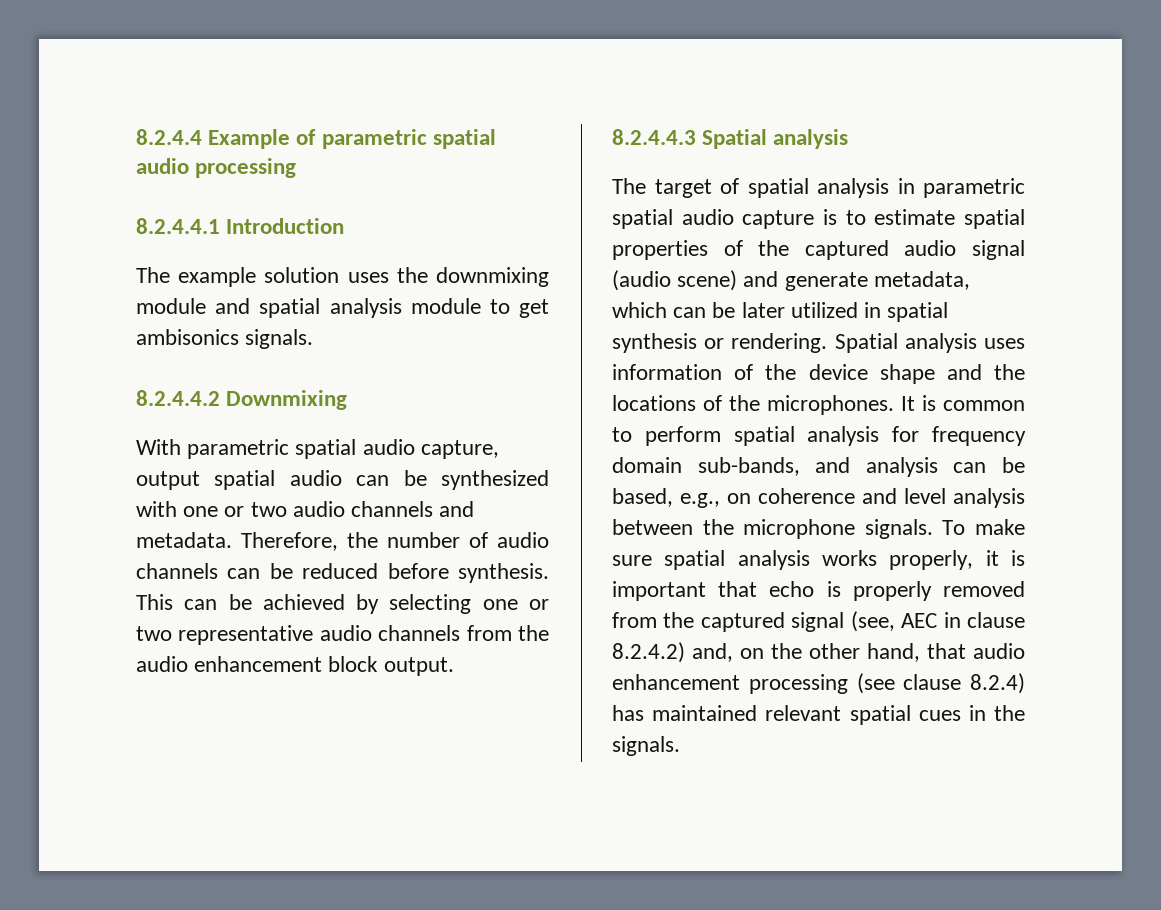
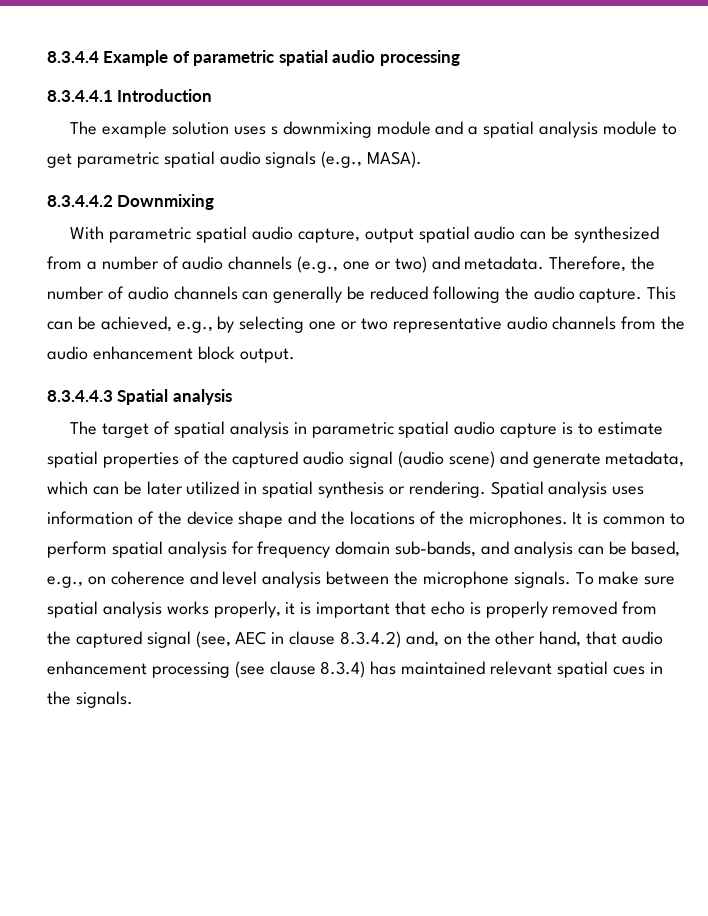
- 8.2.4.4 Example of parametric spatial audio processing
+ 8.3.4.4 Example of parametric spatial audio processing
- 8.2.4.4.1 Introduction
+ 8.3.4.4.1 Introduction
- The example solution uses the downmixing module and spatial analysis module to get ambisonics signals.
- 8.2.4.4.2 Downmixing
+ The example solution uses s downmixing module and a spatial analysis module to get parametric spatial audio signals (e.g., MASA).
+ 8.3.4.4.2 Downmixing
- With parametric spatial audio capture, output spatial audio can be synthesized with one or two audio channels and metadata.
+ With parametric spatial audio capture, output spatial audio can be synthesized from a number of audio channels (e.g., one or two) and metadata.
- Therefore, the number of audio channels can be reduced before synthesis.
+ Therefore, the number of audio channels can generally be reduced following the audio capture.
- This can be achieved by selecting one or two representative audio channels from the audio enhancement block output.
+ This can be achieved, e.g., by selecting one or two representative audio channels from the audio enhancement block output.
- 8.2.4.4.3 Spatial analysis
+ 8.3.4.4.3 Spatial analysis
- To make sure spatial analysis works properly, it is important that echo is properly removed from the captured signal (see, AEC in clause 8.2.4.2) and, on the other hand, that audio enhancement processing (see clause 8.2.4) has maintained relevant spatial cues in the signals.
+ To make sure spatial analysis works properly, it is important that echo is properly removed from the captured signal (see, AEC in clause 8.3.4.2) and, on the other hand, that audio enhancement processing (see clause 8.3.4) has maintained relevant spatial cues in the signals.

